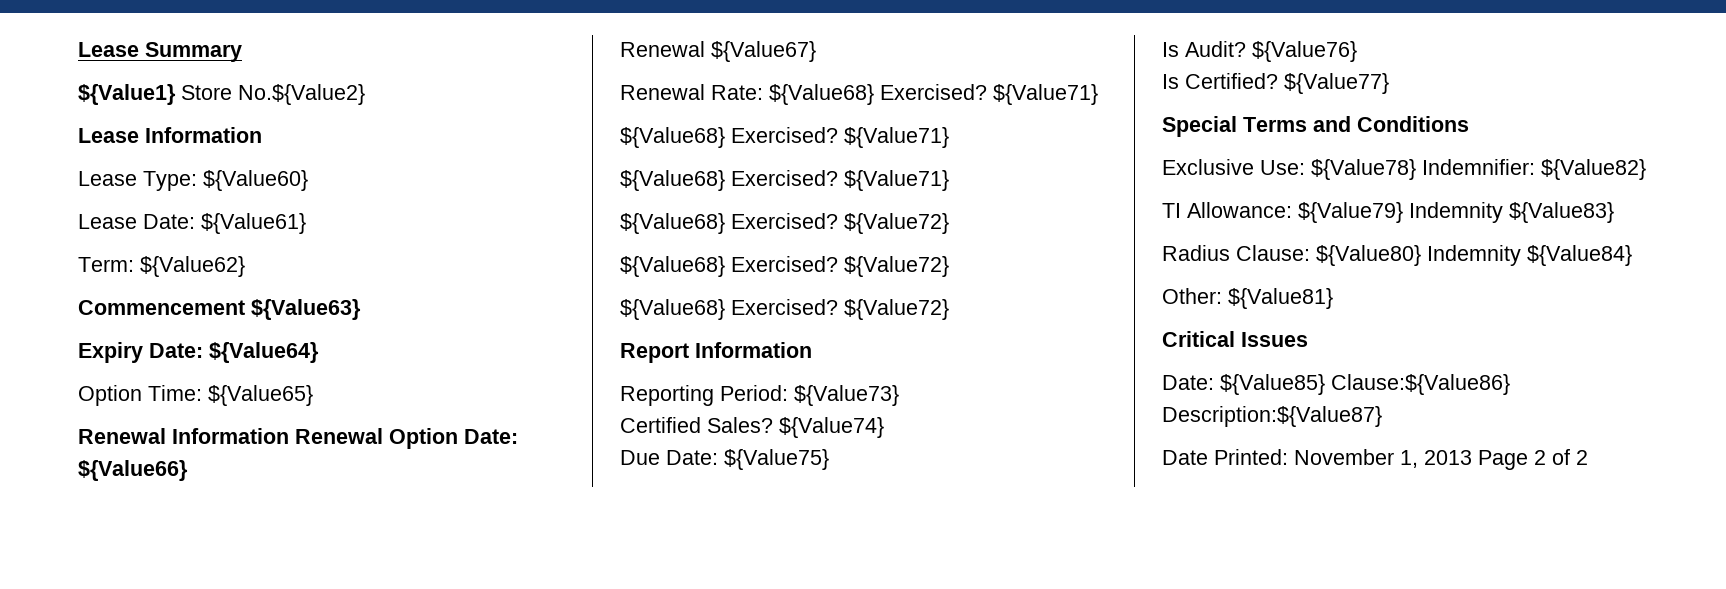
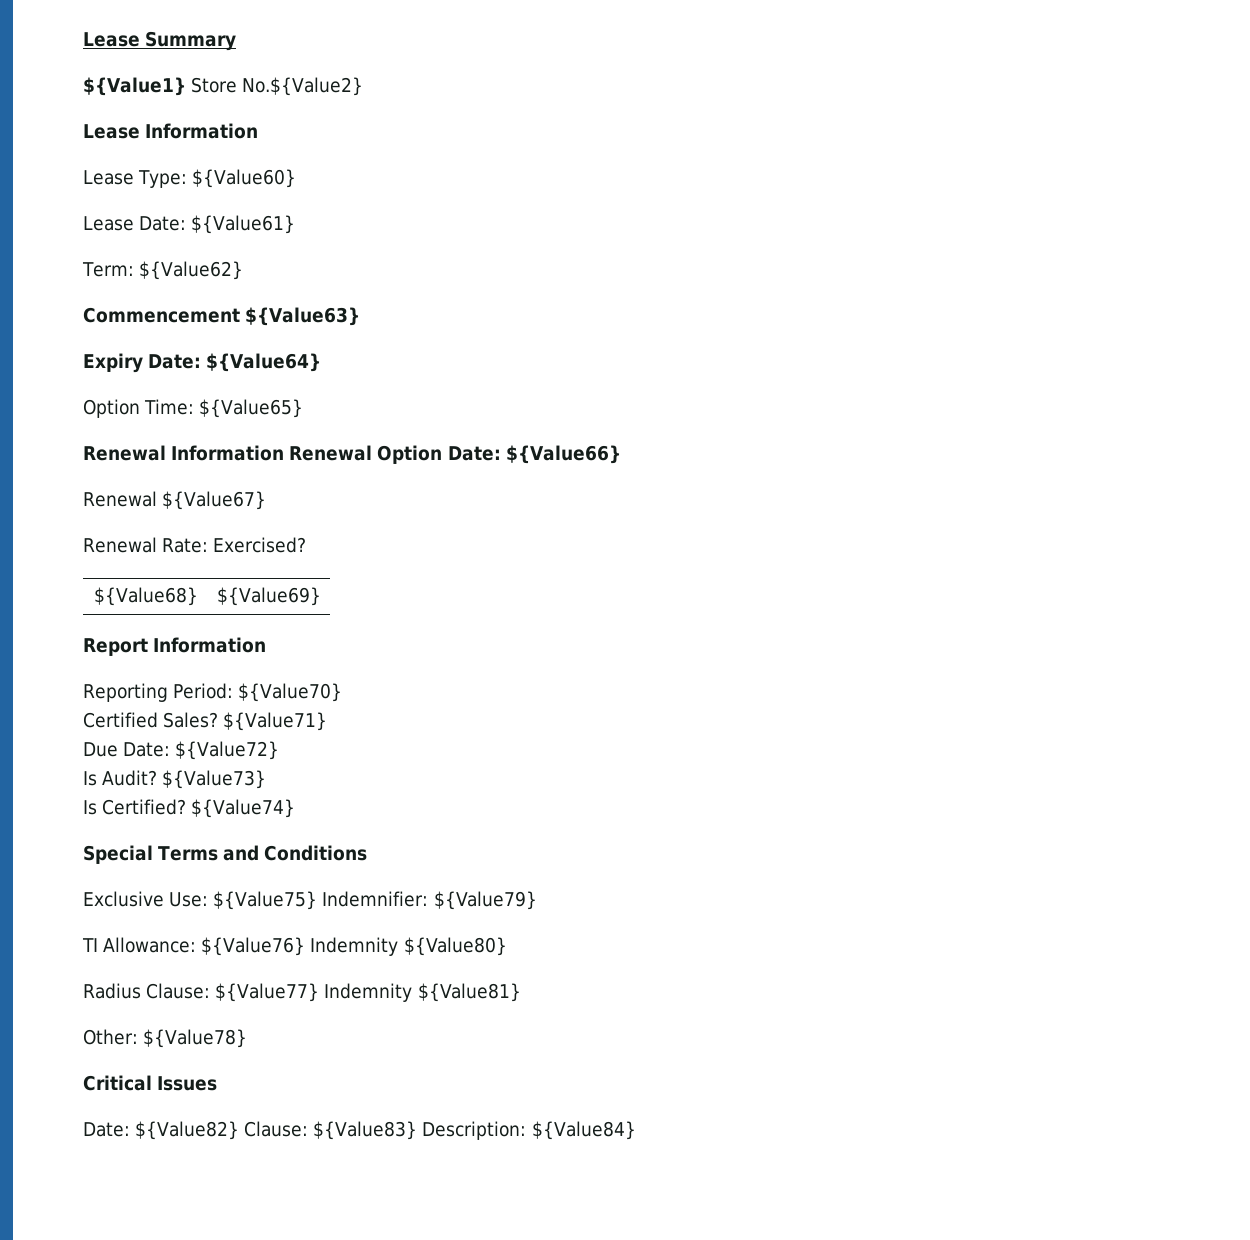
- Renewal Rate: ${Value68} Exercised? ${Value71}
- ${Value68} Exercised? ${Value71}
- ${Value68} Exercised? ${Value71}
- ${Value68} Exercised? ${Value72}
- ${Value68} Exercised? ${Value72}
- ${Value68} Exercised? ${Value72}
+ Renewal Rate: Exercised?
+ ${Value68} | ${Value69}
- Reporting Period: ${Value73}
+ Reporting Period: ${Value70}
- ${Value74}
+ ${Value71}
- Due Date: ${Value75}
+ Due Date: ${Value72}
- ${Value76}
+ ${Value73}
- ${Value77}
+ ${Value74}
- Exclusive Use: ${Value78} Indemnifier: ${Value82}
+ Exclusive Use: ${Value75} Indemnifier: ${Value79}
- TI Allowance: ${Value79} Indemnity ${Value83}
+ TI Allowance: ${Value76} Indemnity ${Value80}
- Radius Clause: ${Value80} Indemnity ${Value84}
+ Radius Clause: ${Value77} Indemnity ${Value81}
- Other: ${Value81}
+ Other: ${Value78}
- Date: ${Value85} Clause:${Value86} Description:${Value87}
- Date Printed: November 1, 2013 Page 2 of 2
+ Date: ${Value82} Clause: ${Value83} Description: ${Value84}

